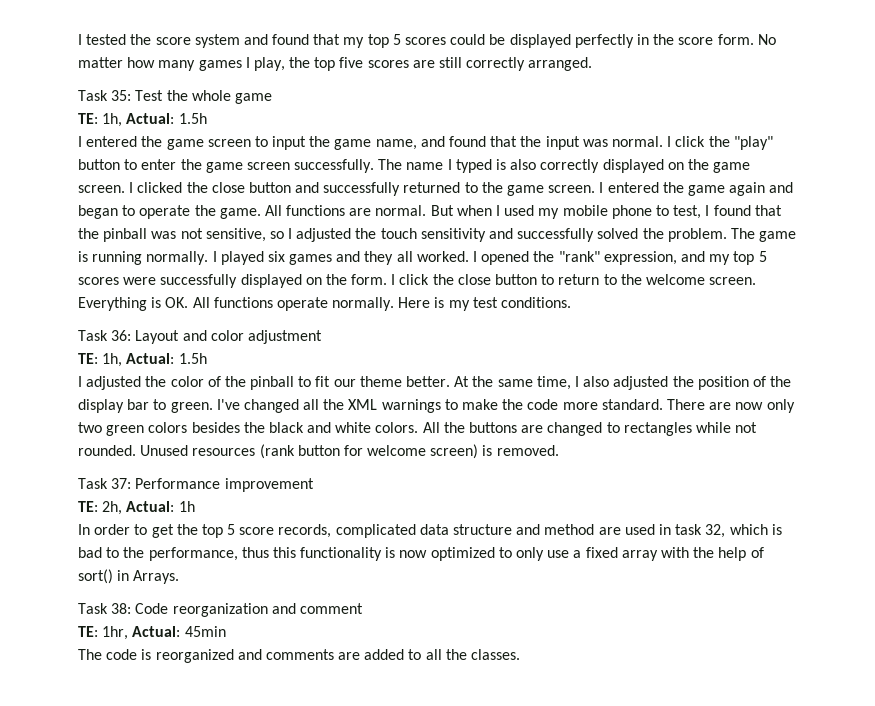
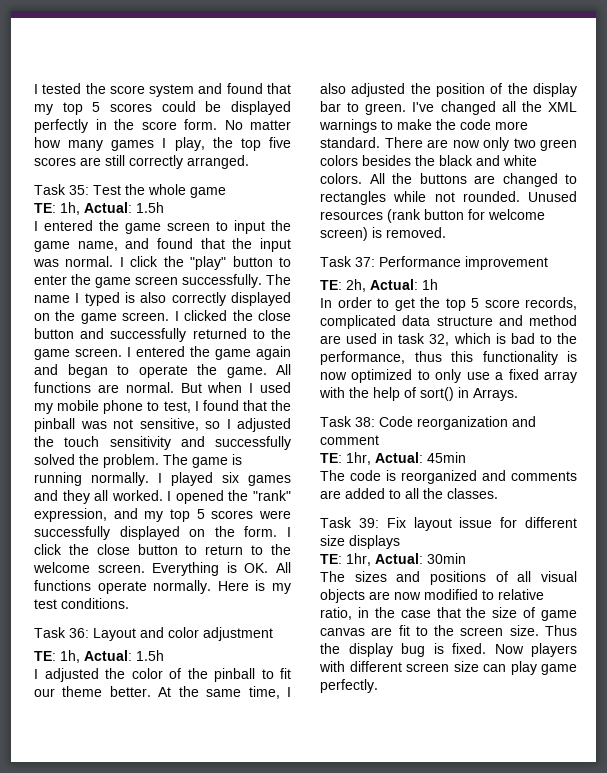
+ Task 39: Fix layout issue for different size displays
+ TE: 1hr, Actual: 30min
+ The sizes and positions of all visual objects are now modified to relative ratio, in the case that the size of game canvas are fit to the screen size. Thus the display bug is fixed. Now players with different screen size can play game perfectly.

